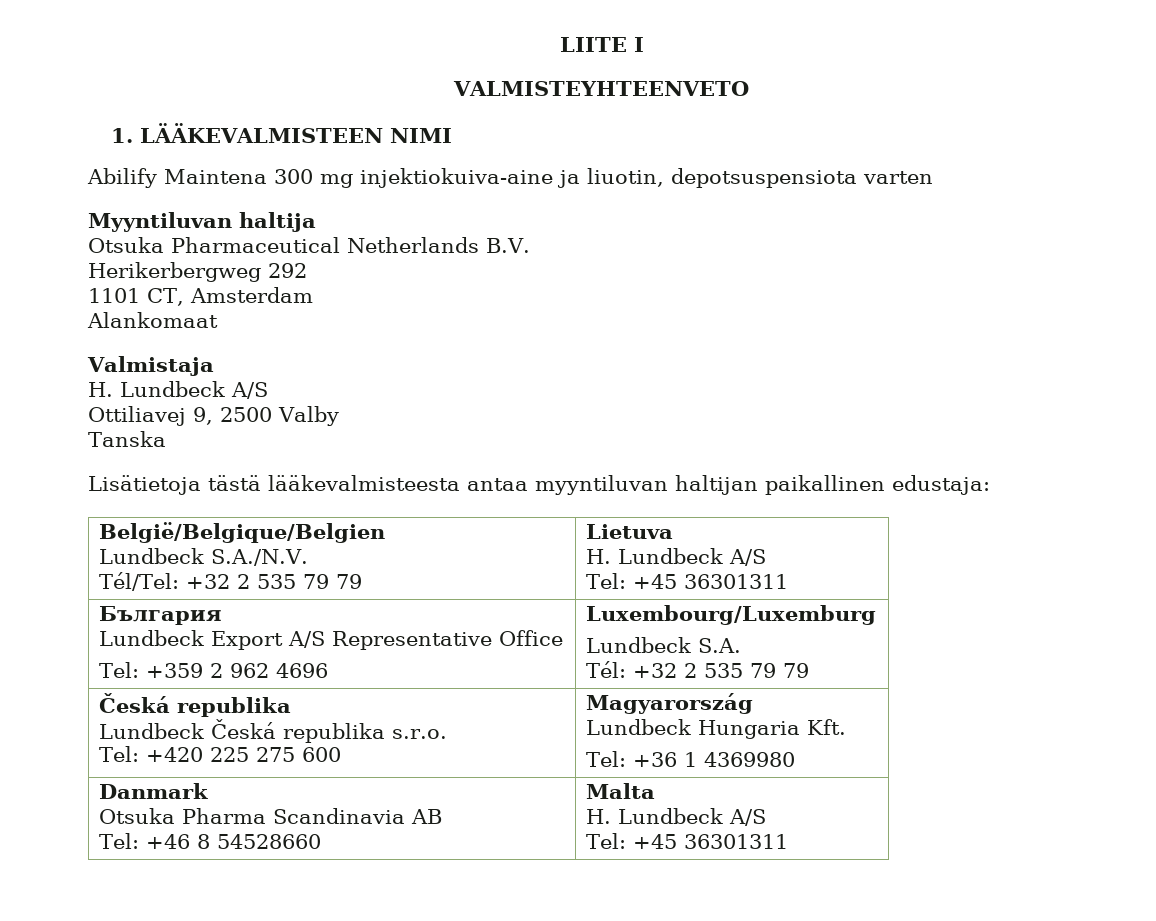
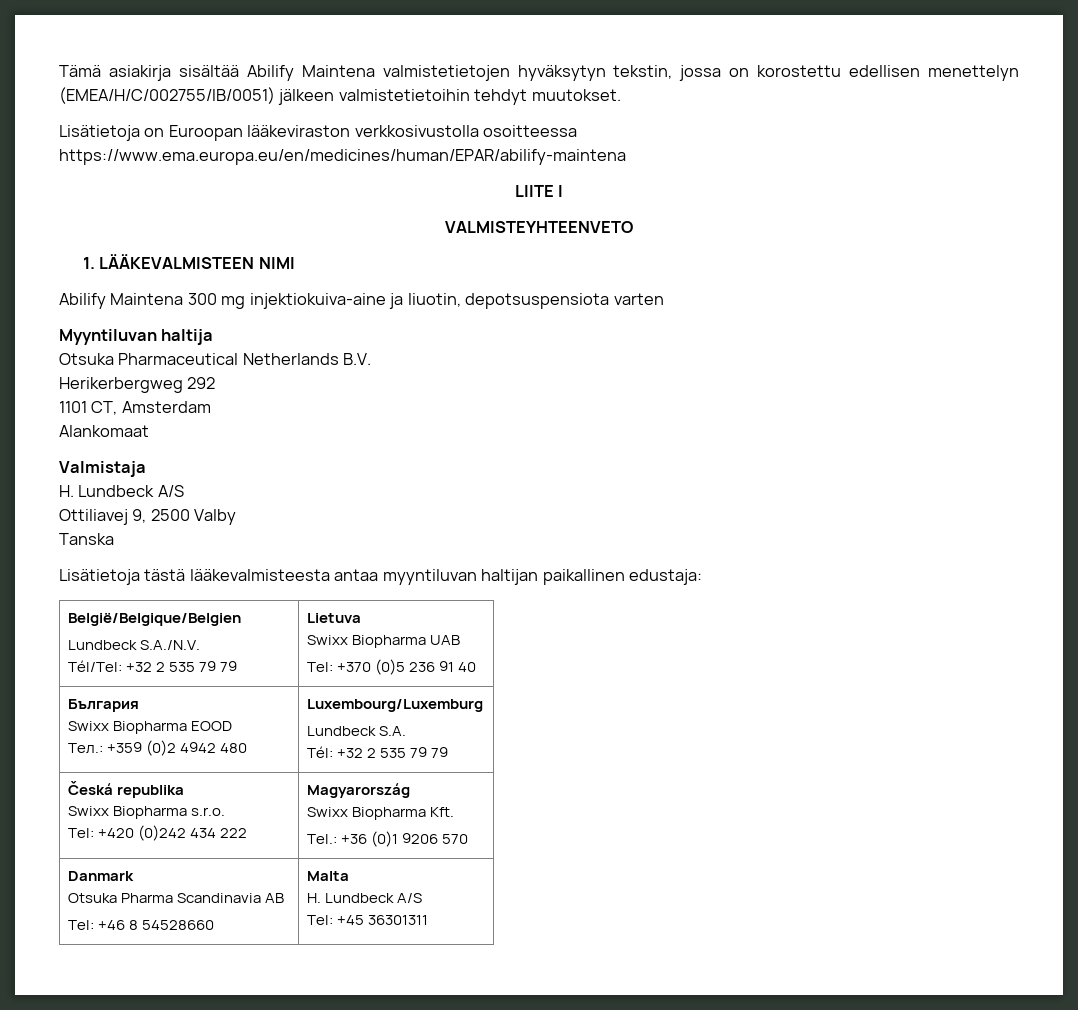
+ Tämä asiakirja sisältää Abilify Maintena valmistetietojen hyväksytyn tekstin, jossa on korostettu edellisen menettelyn (EMEA/H/C/002755/IB/0051) jälkeen valmistetietoihin tehdyt muutokset.
+ Lisätietoja on Euroopan lääkeviraston verkkosivustolla osoitteessa https://www.ema.europa.eu/en/medicines/human/EPAR/abilify-maintena
  België/Belgique/Belgien
  Lundbeck S.A./N.V.
  Tél/Tel: +32 2 535 79 79 | Lietuva
- H. Lundbeck A/S
- Tel: +45 36301311
+ Swixx Biopharma UAB
+ Tel: +370 (0)5 236 91 40
  България
- Lundbeck Export A/S Representative Office
- Tel: +359 2 962 4696 | Luxembourg/Luxemburg
+ Swixx Biopharma EOOD
+ Teл.: +359 (0)2 4942 480 | Luxembourg/Luxemburg
  Lundbeck S.A.
  Tél: +32 2 535 79 79
  Česká republika
- Lundbeck Česká republika s.r.o.
- Tel: +420 225 275 600 | Magyarország
- Lundbeck Hungaria Kft.
- Tel: +36 1 4369980
+ Swixx Biopharma s.r.o.
+ Tel: +420 (0)242 434 222 | Magyarország
+ Swixx Biopharma Kft.
+ Tel.: +36 (0)1 9206 570

